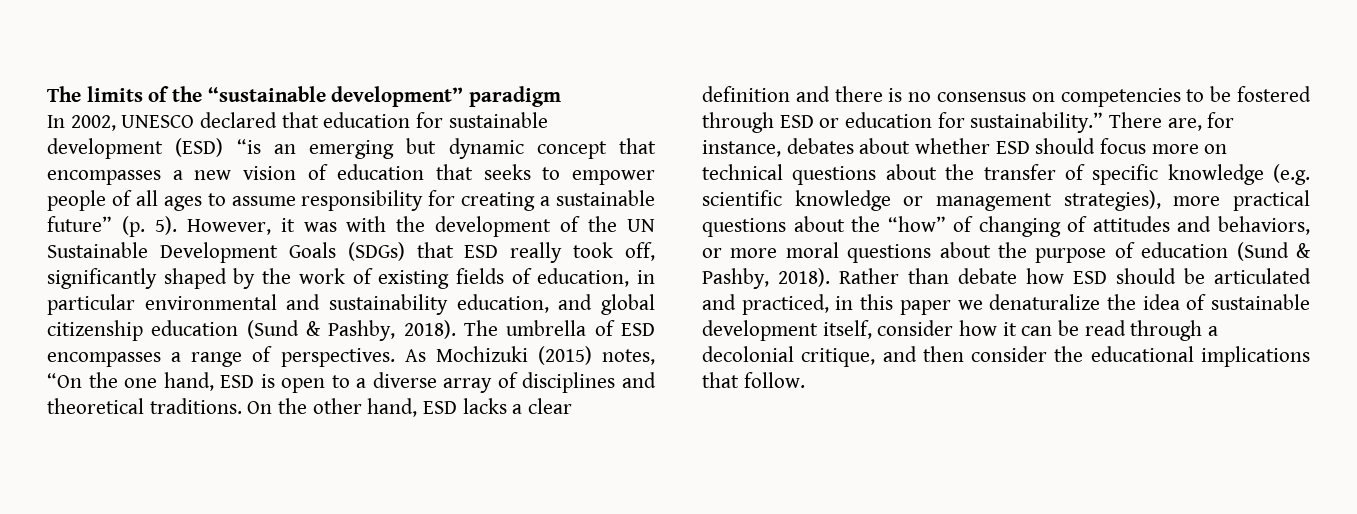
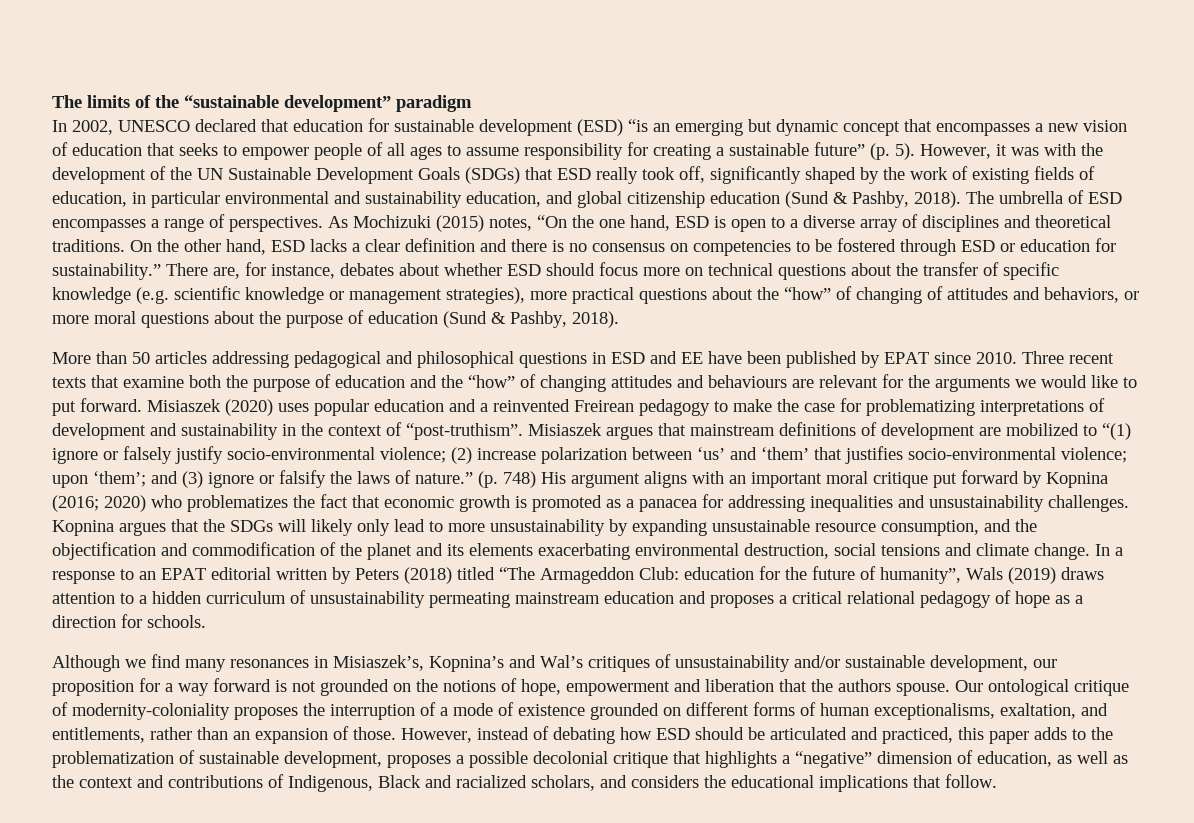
- There are, for instance, debates about whether ESD should focus more on technical questions about the transfer of specific knowledge (e.g. scientific knowledge or management strategies), more practical questions about the “how” of changing of attitudes and behaviors, or more moral questions about the purpose of education (Sund & Pashby, 2018). Rather than debate how ESD should be articulated and practiced, in this paper we denaturalize the idea of sustainable development itself, consider how it can be read through a decolonial critique, and then consider the educational implications that follow.
+ There are, for instance, debates about whether ESD should focus more on technical questions about the transfer of specific knowledge (e.g. scientific knowledge or management strategies), more practical questions about the “how” of changing of attitudes and behaviors, or more moral questions about the purpose of education (Sund & Pashby, 2018).
+ More than 50 articles addressing pedagogical and philosophical questions in ESD and EE have been published by EPAT since 2010. Three recent texts that examine both the purpose of education and the “how” of changing attitudes and behaviours are relevant for the arguments we would like to put forward. Misiaszek (2020) uses popular education and a reinvented Freirean pedagogy to make the case for problematizing interpretations of development and sustainability in the context of “post-truthism”. Misiaszek argues that mainstream definitions of development are mobilized to “(1) ignore or falsely justify socio-environmental violence; (2) increase polarization between ‘us’ and ‘them’ that justifies socio-environmental violence; upon ‘them’; and (3) ignore or falsify the laws of nature.” (p. 748) His argument aligns with an important moral critique put forward by Kopnina (2016; 2020) who problematizes the fact that economic growth is promoted as a panacea for addressing inequalities and unsustainability challenges. Kopnina argues that the SDGs will likely only lead to more unsustainability by expanding unsustainable resource consumption, and the objectification and commodification of the planet and its elements exacerbating environmental destruction, social tensions and climate change. In a response to an EPAT editorial written by Peters (2018) titled “The Armageddon Club: education for the future of humanity”, Wals (2019) draws attention to a hidden curriculum of unsustainability permeating mainstream education and proposes a critical relational pedagogy of hope as a direction for schools.
+ Although we find many resonances in Misiaszek’s, Kopnina’s and Wal’s critiques of unsustainability and/or sustainable development, our proposition for a way forward is not grounded on the notions of hope, empowerment and liberation that the authors spouse. Our ontological critique of modernity-coloniality proposes the interruption of a mode of existence grounded on different forms of human exceptionalisms, exaltation, and entitlements, rather than an expansion of those. However, instead of debating how ESD should be articulated and practiced, this paper adds to the problematization of sustainable development, proposes a possible decolonial critique that highlights a “negative” dimension of education, as well as the context and contributions of Indigenous, Black and racialized scholars, and considers the educational implications that follow.

